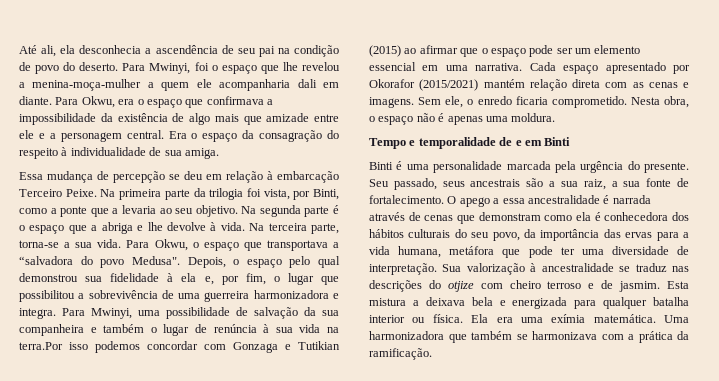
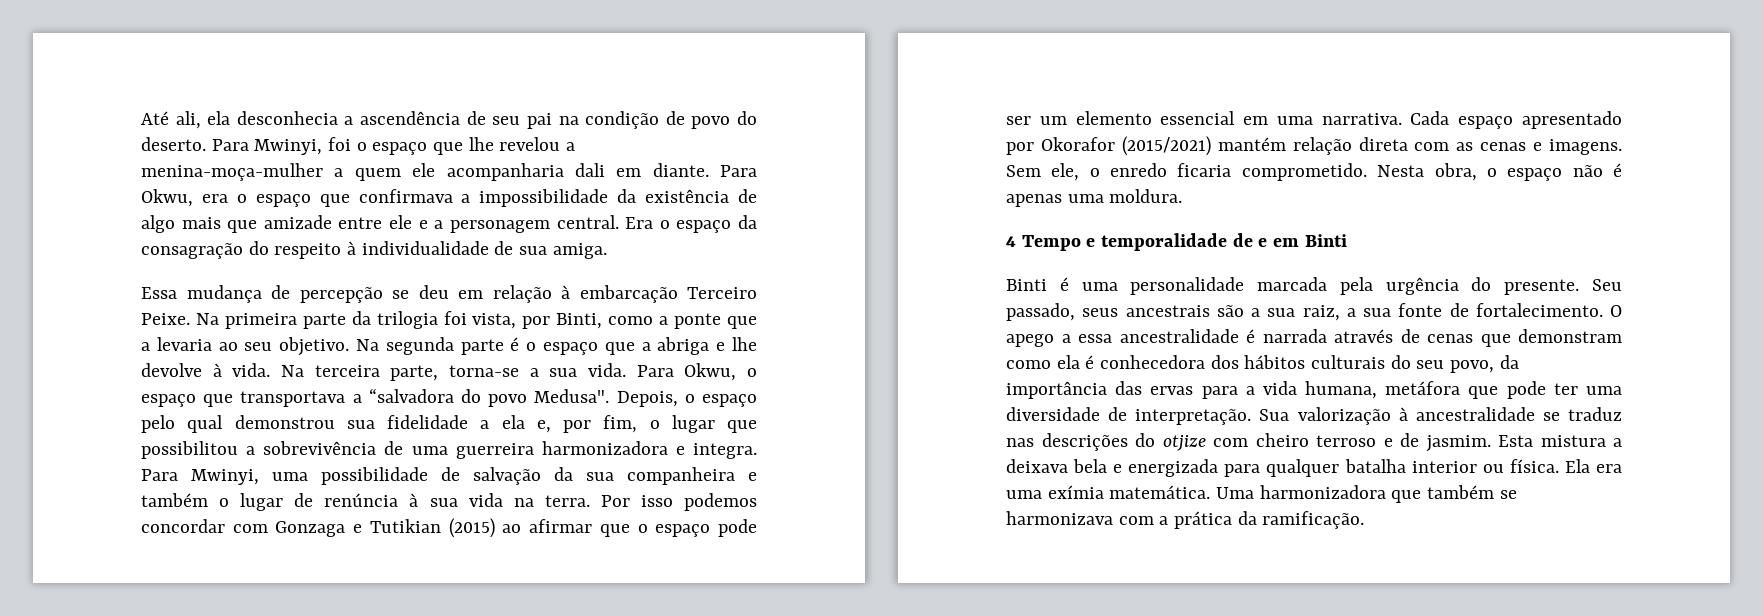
- Depois, o espaço pelo qual demonstrou sua fidelidade à ela e, por fim, o lugar que possibilitou a sobrevivência de uma guerreira harmonizadora e integra.
+ Depois, o espaço pelo qual demonstrou sua fidelidade a ela e, por fim, o lugar que possibilitou a sobrevivência de uma guerreira harmonizadora e integra.
- Para Mwinyi, uma possibilidade de salvação da sua companheira e também o lugar de renúncia à sua vida na terra.Por isso podemos concordar com Gonzaga e Tutikian (2015) ao afirmar que o espaço pode ser um elemento essencial em uma narrativa.
+ Para Mwinyi, uma possibilidade de salvação da sua companheira e também o lugar de renúncia à sua vida na terra. Por isso podemos concordar com Gonzaga e Tutikian (2015) ao afirmar que o espaço pode ser um elemento essencial em uma narrativa.
- Tempo e temporalidade de e em Binti
+ 4 Tempo e temporalidade de e em Binti

